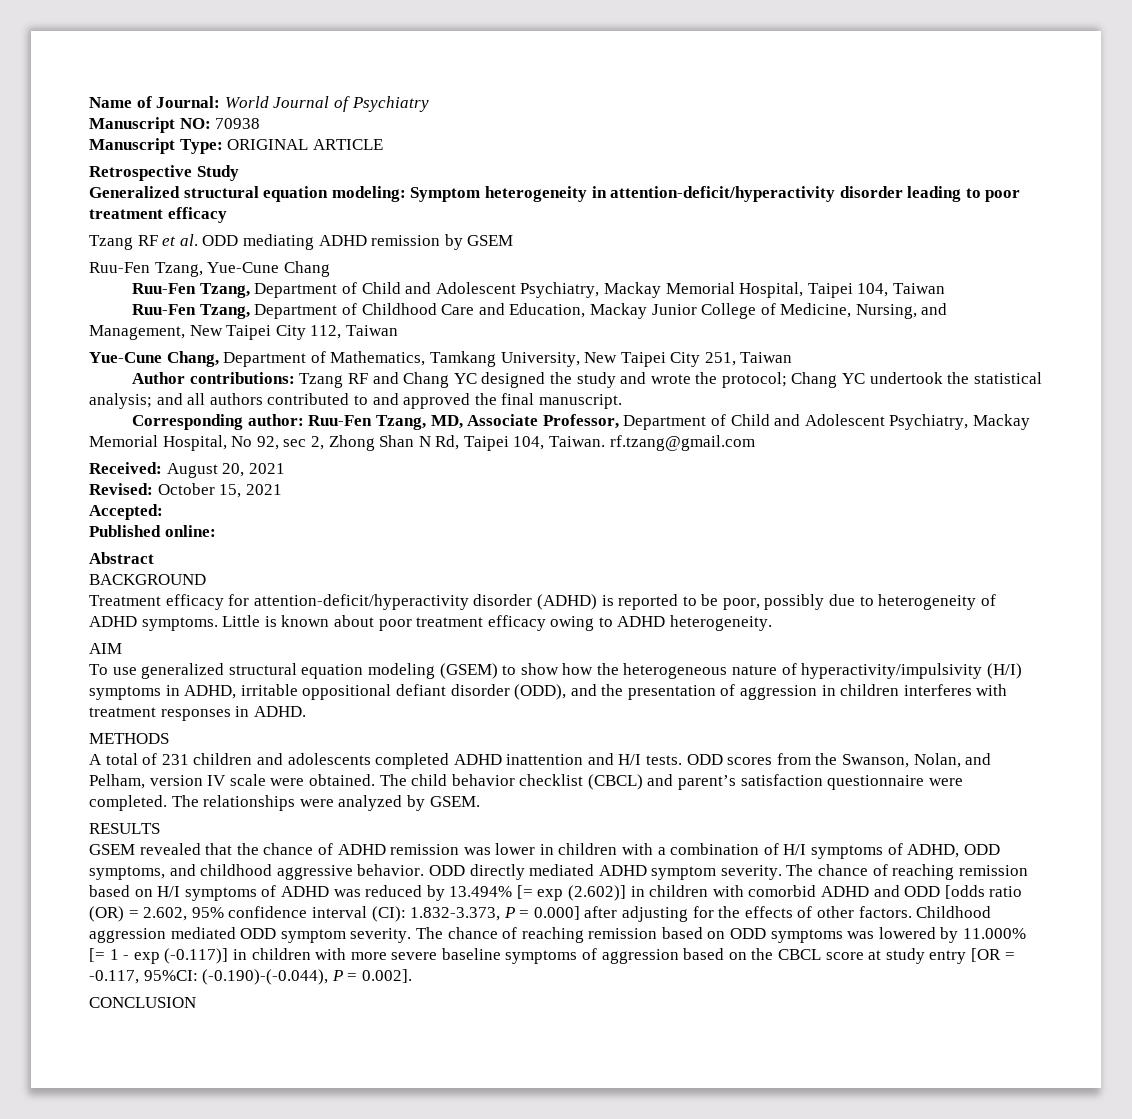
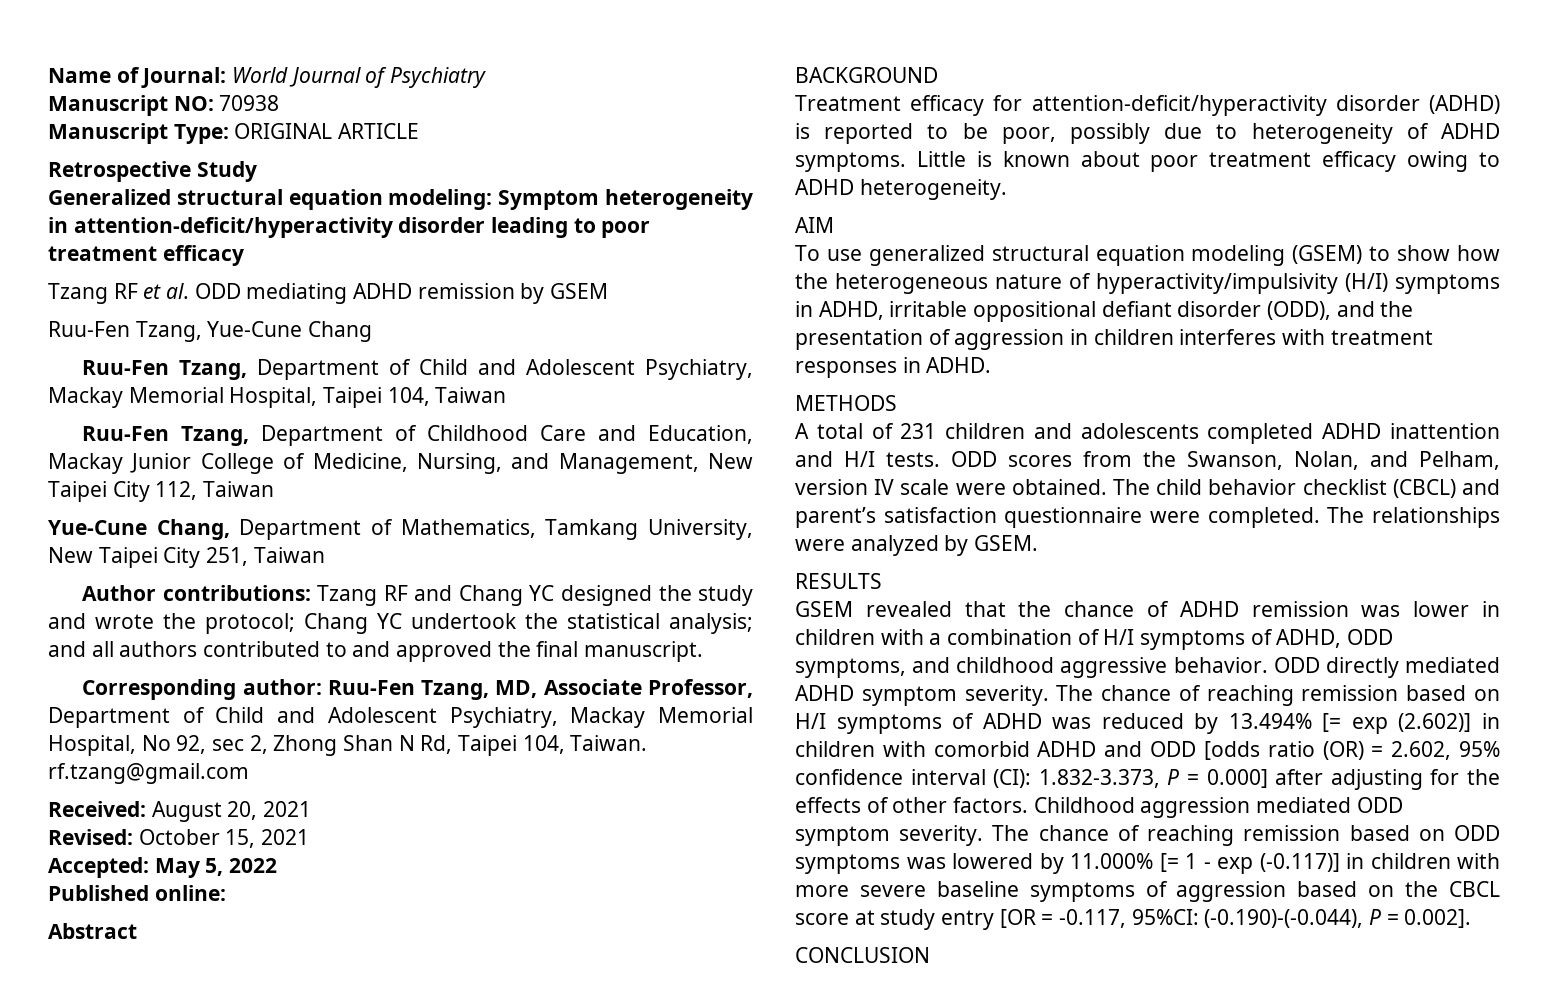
- Accepted:
+ Accepted: May 5, 2022

